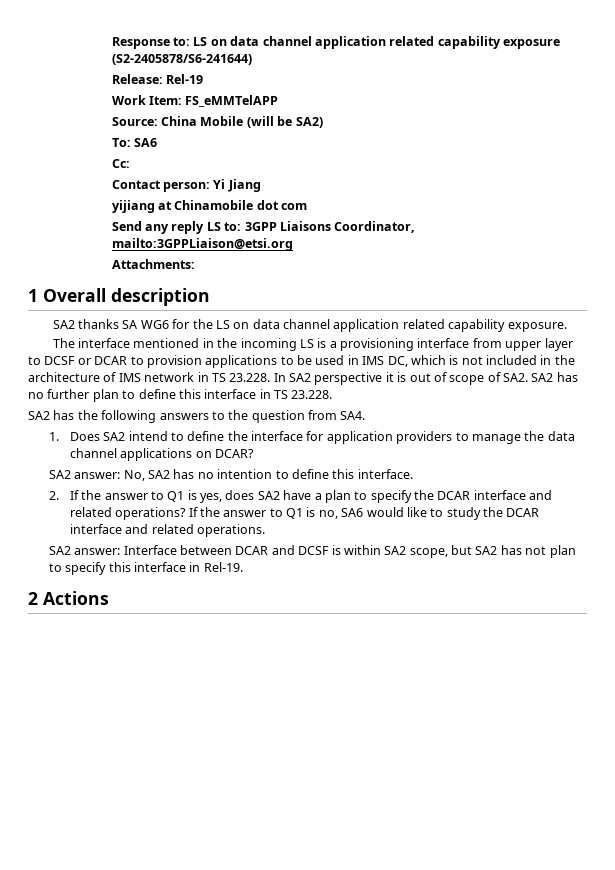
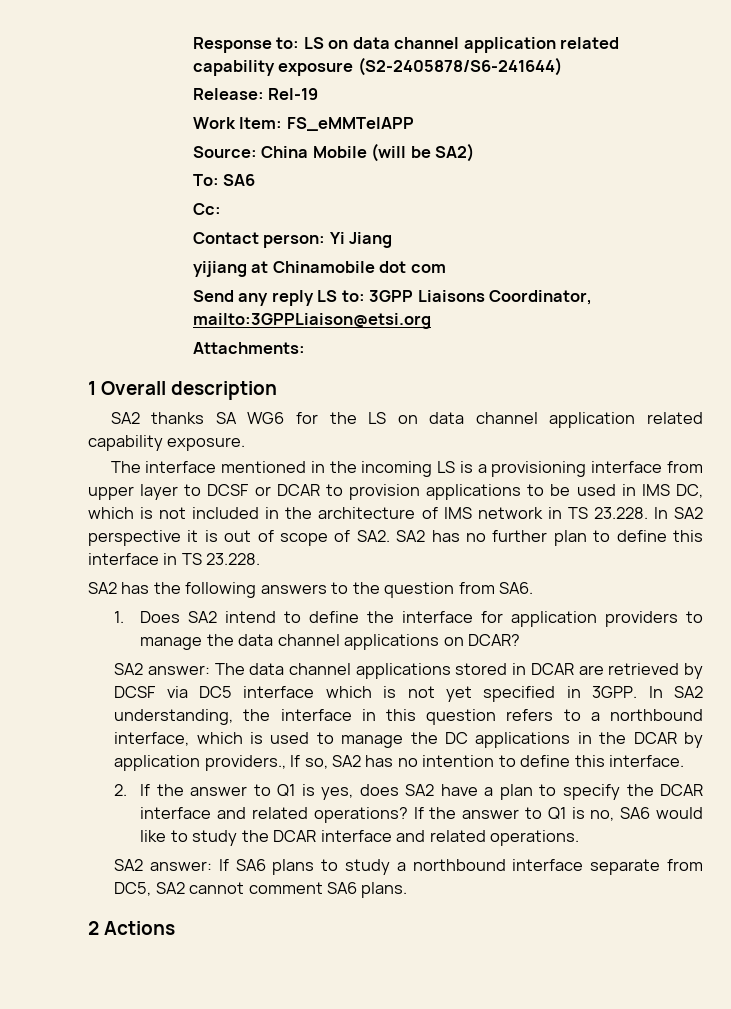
- SA2 has the following answers to the question from SA4.
+ SA2 has the following answers to the question from SA6.
- SA2 answer: No, SA2 has no intention to define this interface.
+ SA2 answer: The data channel applications stored in DCAR are retrieved by DCSF via DC5 interface which is not yet specified in 3GPP. In SA2 understanding, the interface in this question refers to a northbound interface, which is used to manage the DC applications in the DCAR by application providers., If so, SA2 has no intention to define this interface.
- SA2 answer: Interface between DCAR and DCSF is within SA2 scope, but SA2 has not plan to specify this interface in Rel-19.
+ SA2 answer: If SA6 plans to study a northbound interface separate from DC5, SA2 cannot comment SA6 plans.

